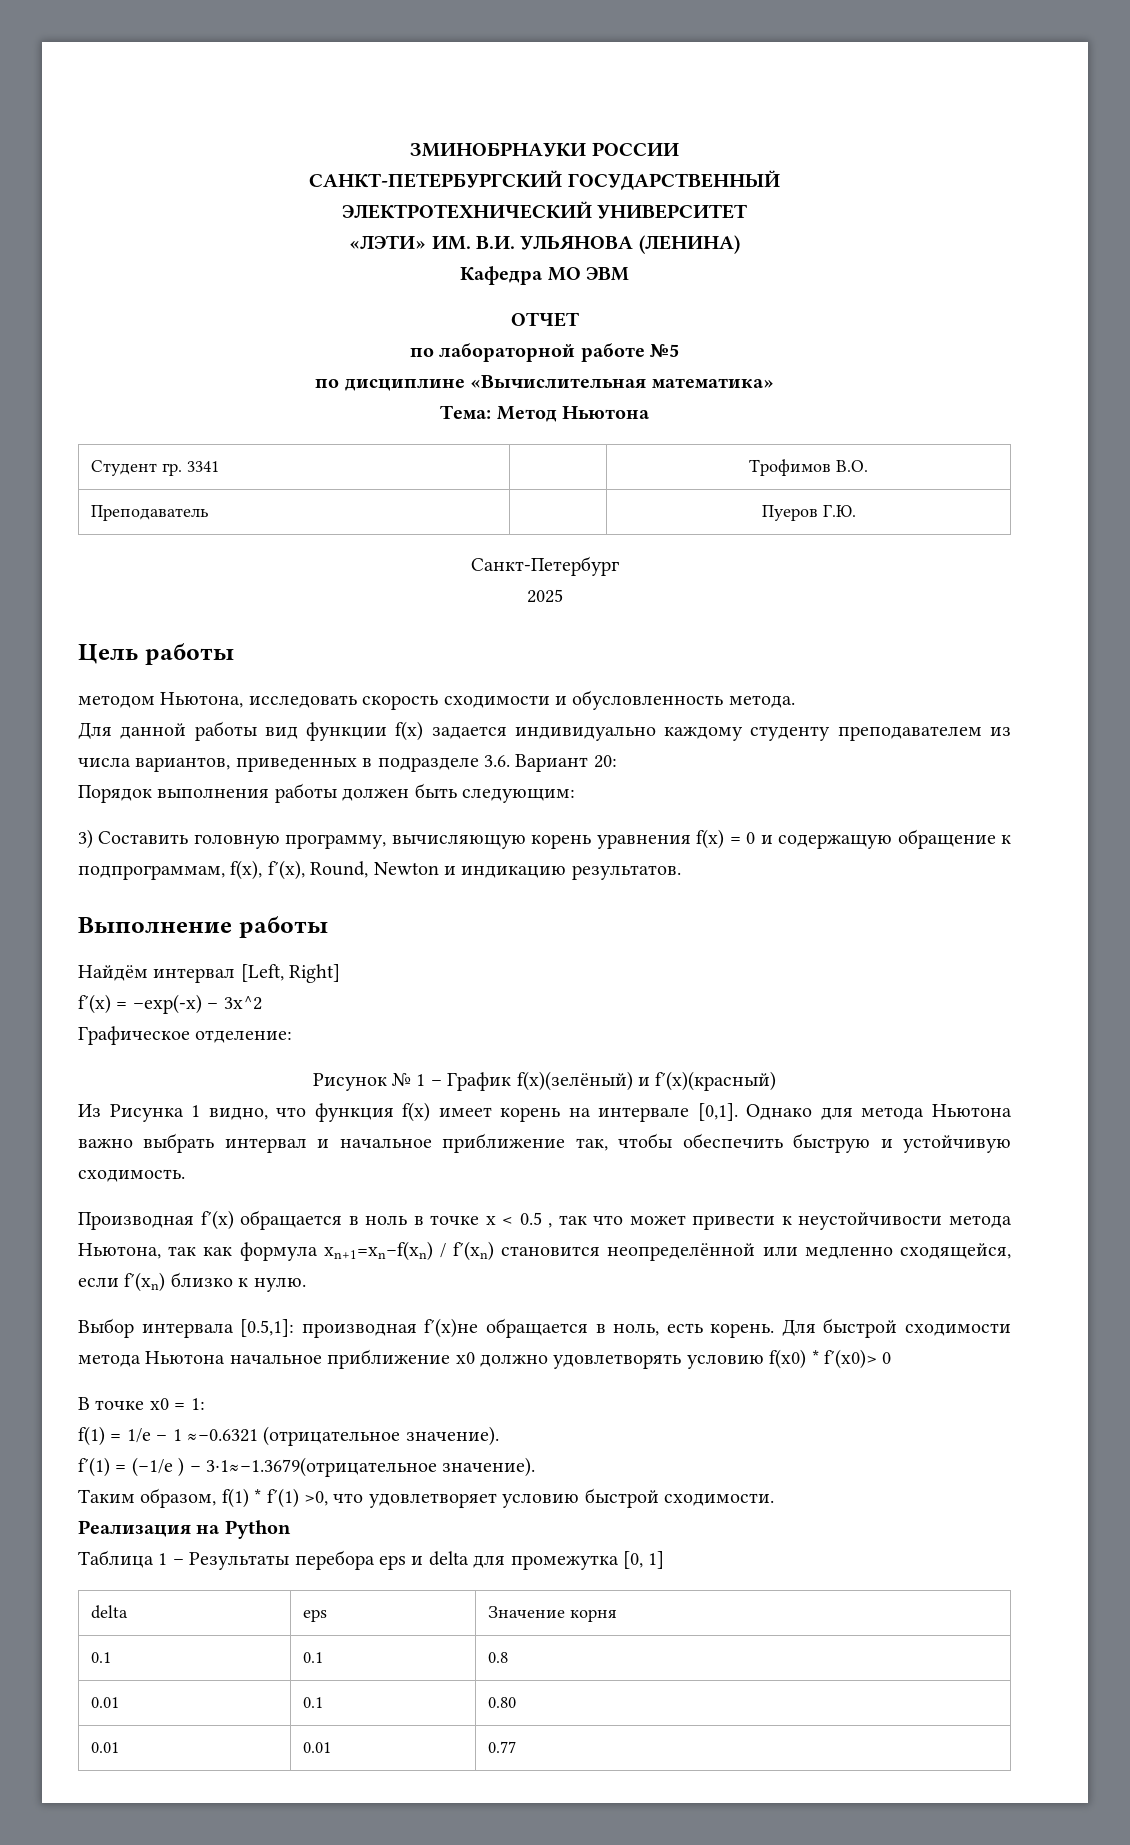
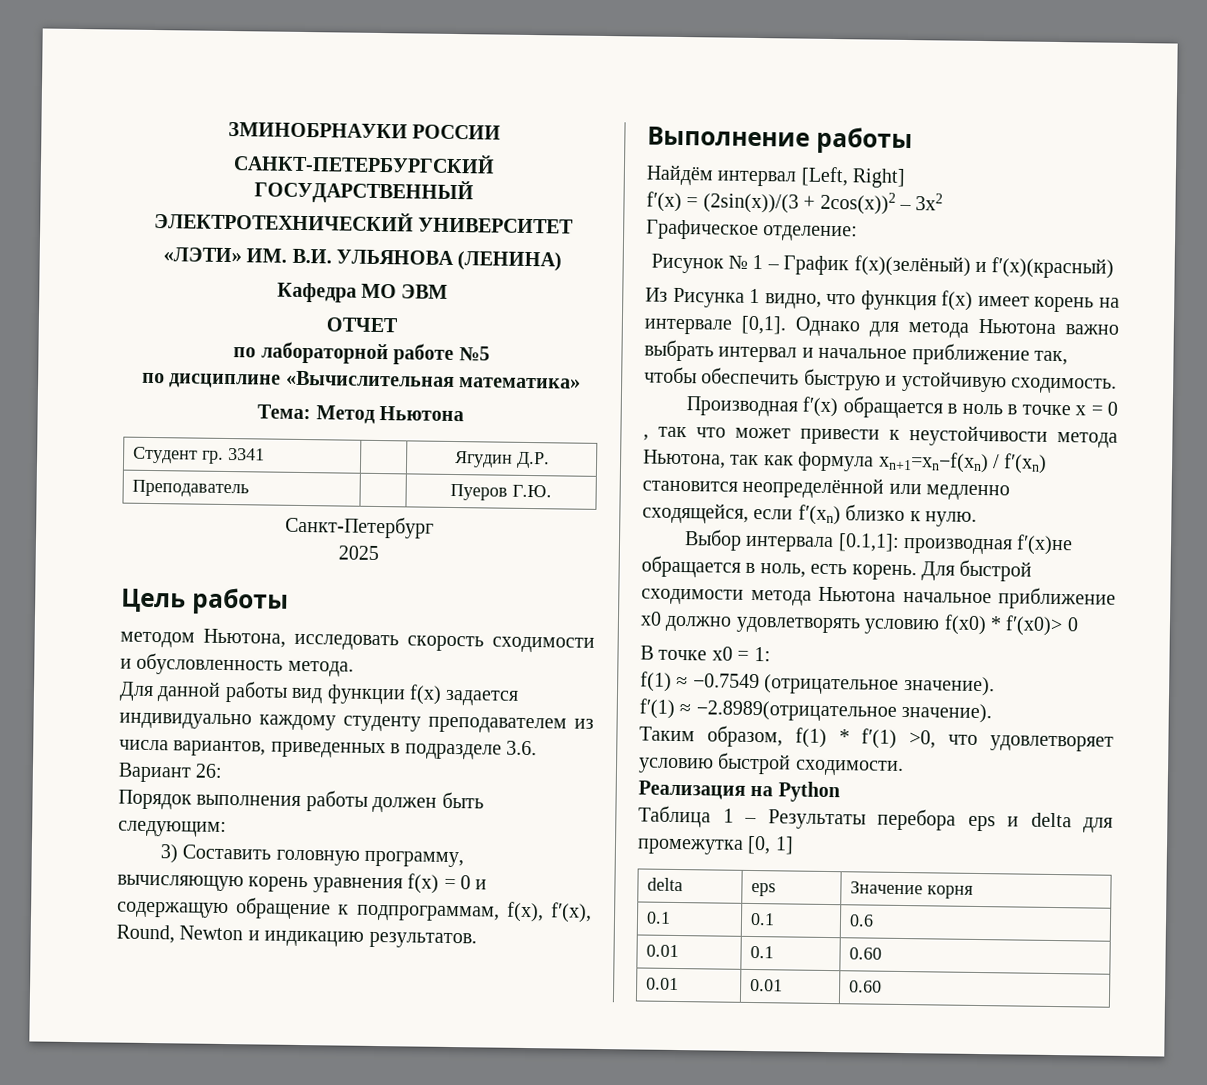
- Студент гр. 3341 | | Трофимов В.О.
+ Студент гр. 3341 | | Ягудин Д.Р.
- Для данной работы вид функции f(x) задается индивидуально каждому студенту преподавателем из числа вариантов, приведенных в подразделе 3.6. Вариант 20:
+ Для данной работы вид функции f(x) задается индивидуально каждому студенту преподавателем из числа вариантов, приведенных в подразделе 3.6. Вариант 26:
- f′(x) = –exp(-x) – 3x^2
+ f′(x) = (2sin(x))/(3 + 2cos(x))2 – 3x2
- Производная f′(x) обращается в ноль в точке x < 0.5 , так что может привести к неустойчивости метода Ньютона, так как формула xn+1=xn−f(xn) / f′(xn) становится неопределённой или медленно сходящейся, если f′(xn) близко к нулю.
+ Производная f′(x) обращается в ноль в точке x = 0 , так что может привести к неустойчивости метода Ньютона, так как формула xn+1=xn−f(xn) / f′(xn) становится неопределённой или медленно сходящейся, если f′(xn) близко к нулю.
- Выбор интервала [0.5,1]: производная f′(x)не обращается в ноль, есть корень.
+ Выбор интервала [0.1,1]: производная f′(x)не обращается в ноль, есть корень.
- f(1) = 1/e – 1 ≈−0.6321 (отрицательное значение).
- f′(1) = (−1/e ) − 3⋅1≈−1.3679(отрицательное значение).
+ f(1) ≈ −0.7549 (отрицательное значение).
+ f′(1) ≈ −2.8989(отрицательное значение).
- 0.1 | 0.1 | 0.8
+ 0.1 | 0.1 | 0.6
- 0.01 | 0.1 | 0.80
+ 0.01 | 0.1 | 0.60
- 0.01 | 0.01 | 0.77
+ 0.01 | 0.01 | 0.60

